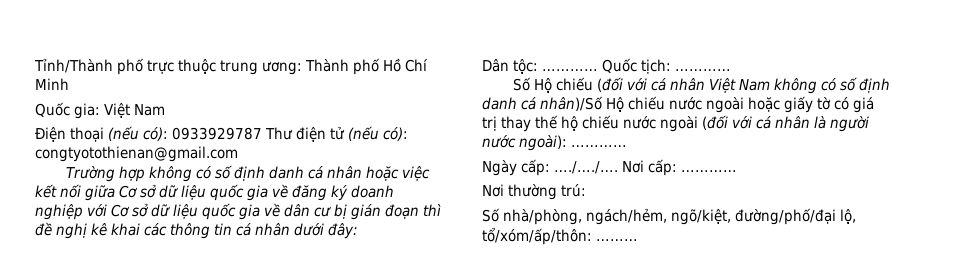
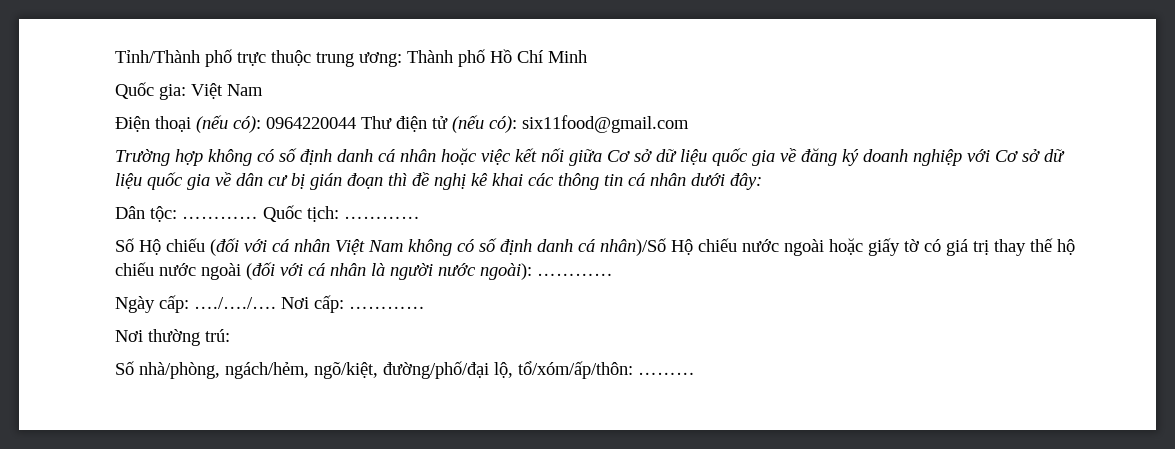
- Điện thoại (nếu có): 0933929787 Thư điện tử (nếu có): congtyotothienan@gmail.com
+ Điện thoại (nếu có): 0964220044 Thư điện tử (nếu có): six11food@gmail.com

